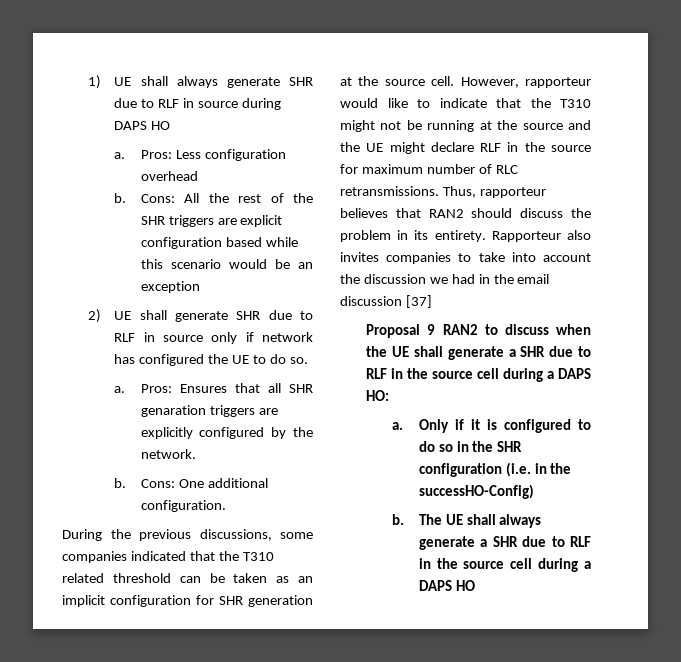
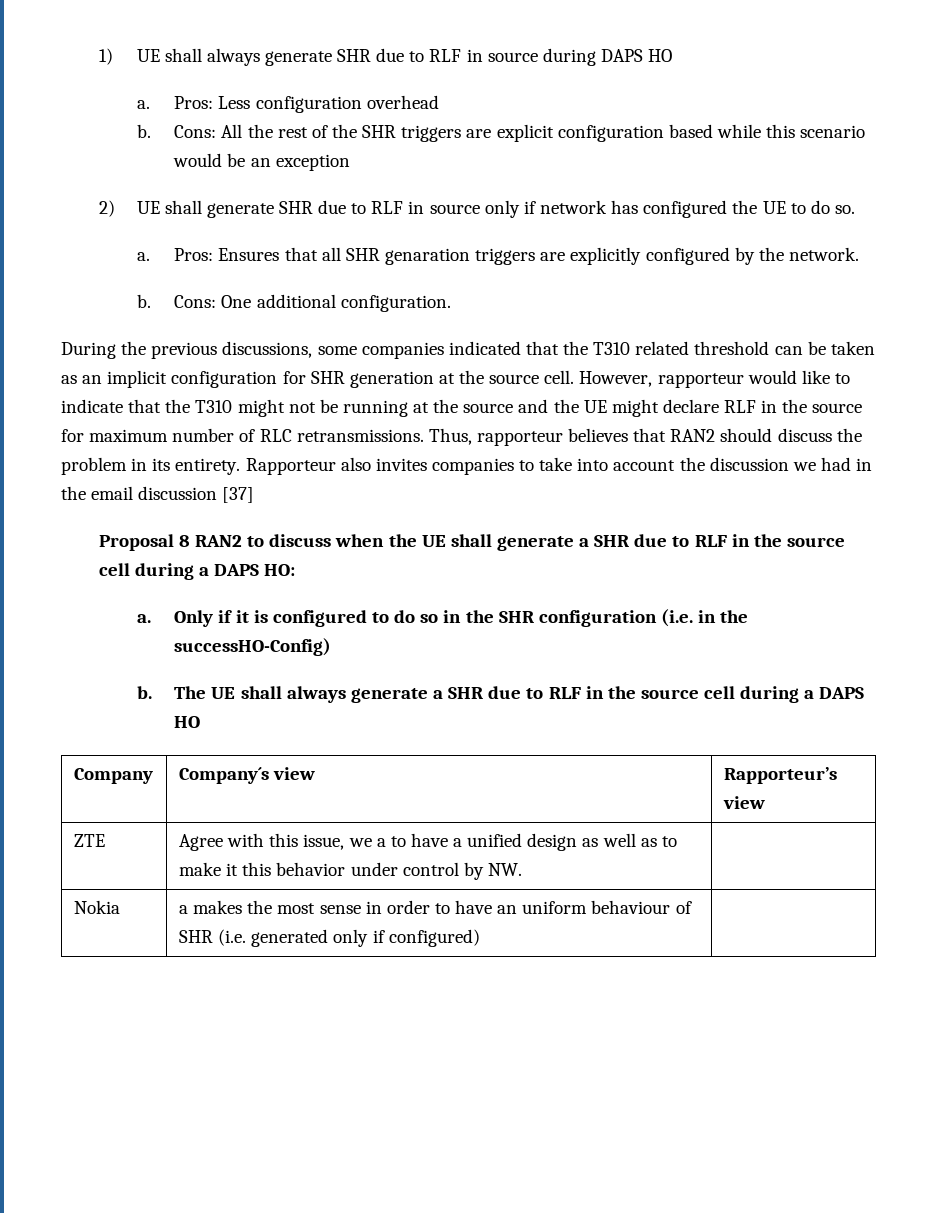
- Proposal 9 RAN2 to discuss when the UE shall generate a SHR due to RLF in the source cell during a DAPS HO:
+ Proposal 8 RAN2 to discuss when the UE shall generate a SHR due to RLF in the source cell during a DAPS HO:
+ Company | Company´s view | Rapporteur’s view
+ ZTE | Agree with this issue, we a to have a unified design as well as to make it this behavior under control by NW. |
+ Nokia | a makes the most sense in order to have an uniform behaviour of SHR (i.e. generated only if configured) |

